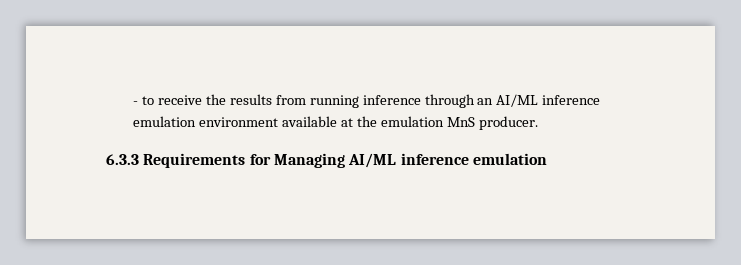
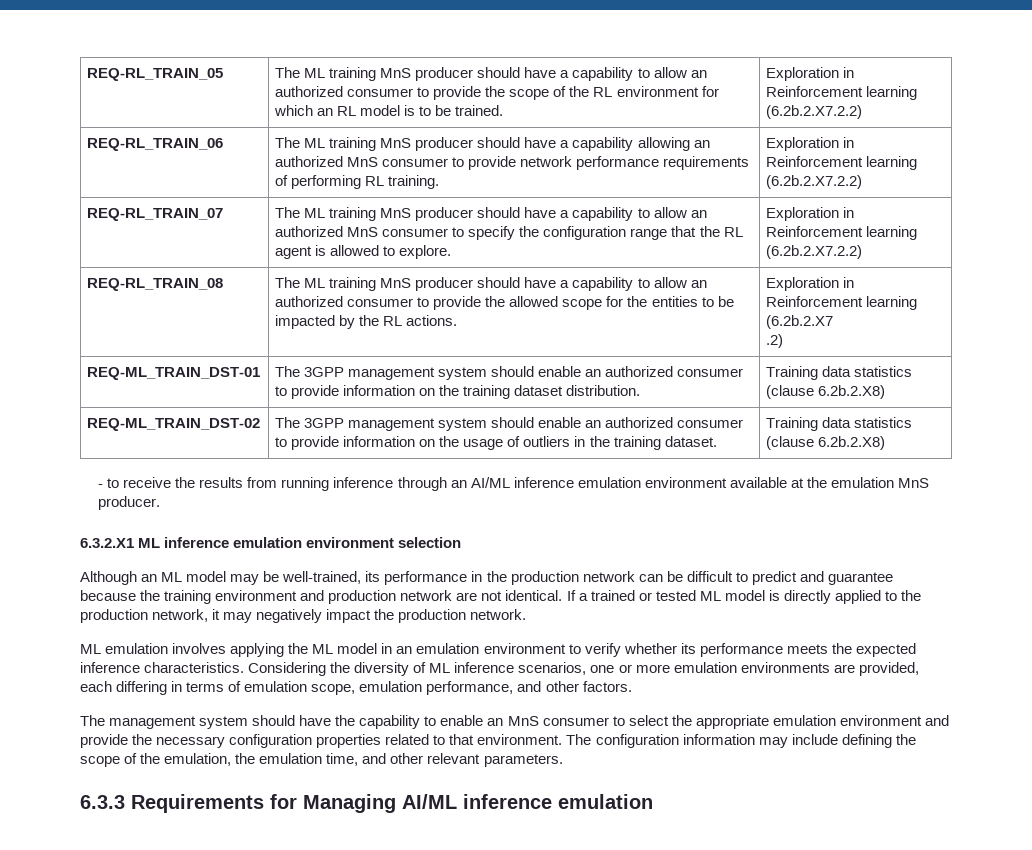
+ REQ-RL_TRAIN_05 | The ML training MnS producer should have a capability to allow an authorized consumer to provide the scope of the RL environment for which an RL model is to be trained. | Exploration in Reinforcement learning (6.2b.2.X7.2.2)
+ REQ-RL_TRAIN_06 | The ML training MnS producer should have a capability allowing an authorized MnS consumer to provide network performance requirements of performing RL training. | Exploration in Reinforcement learning (6.2b.2.X7.2.2)
+ REQ-RL_TRAIN_07 | The ML training MnS producer should have a capability to allow an authorized MnS consumer to specify the configuration range that the RL agent is allowed to explore. | Exploration in Reinforcement learning (6.2b.2.X7.2.2)
+ REQ-RL_TRAIN_08 | The ML training MnS producer should have a capability to allow an authorized consumer to provide the allowed scope for the entities to be impacted by the RL actions. | Exploration in Reinforcement learning (6.2b.2.X7
+ .2)
+ REQ-ML_TRAIN_DST-01 | The 3GPP management system should enable an authorized consumer to provide information on the training dataset distribution. | Training data statistics (clause 6.2b.2.X8)
+ REQ-ML_TRAIN_DST-02 | The 3GPP management system should enable an authorized consumer to provide information on the usage of outliers in the training dataset. | Training data statistics (clause 6.2b.2.X8)
+ 6.3.2.X1 ML inference emulation environment selection
+ Although an ML model may be well-trained, its performance in the production network can be difficult to predict and guarantee because the training environment and production network are not identical. If a trained or tested ML model is directly applied to the production network, it may negatively impact the production network.
+ ML emulation involves applying the ML model in an emulation environment to verify whether its performance meets the expected inference characteristics. Considering the diversity of ML inference scenarios, one or more emulation environments are provided, each differing in terms of emulation scope, emulation performance, and other factors.
+ The management system should have the capability to enable an MnS consumer to select the appropriate emulation environment and provide the necessary configuration properties related to that environment. The configuration information may include defining the scope of the emulation, the emulation time, and other relevant parameters.

